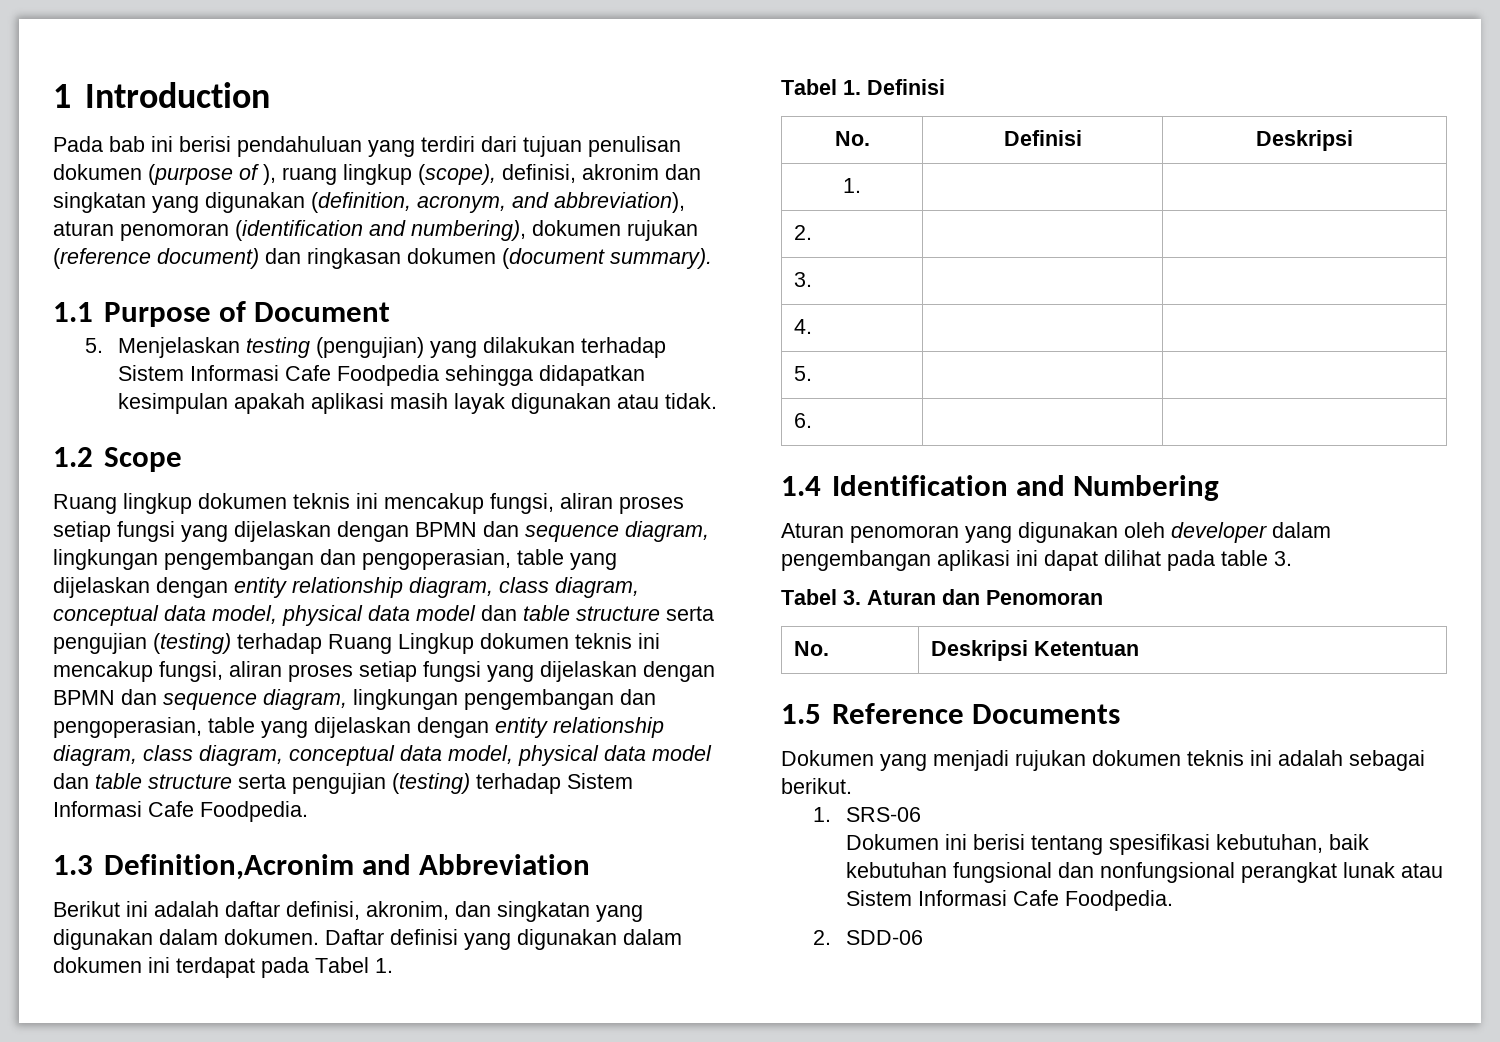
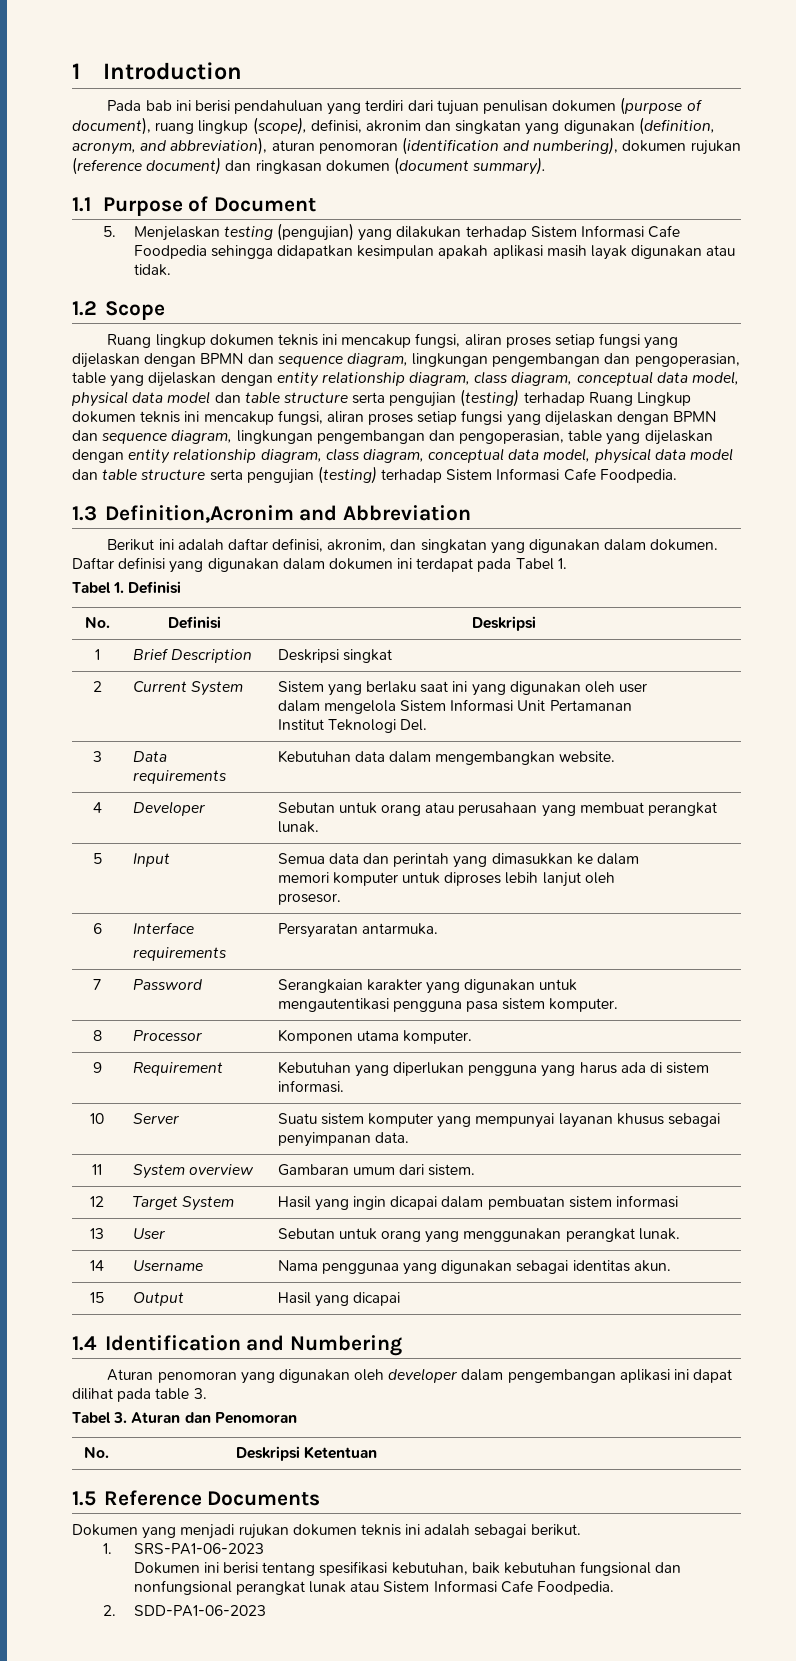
- Pada bab ini berisi pendahuluan yang terdiri dari tujuan penulisan dokumen (purpose of ), ruang lingkup (scope), definisi, akronim dan singkatan yang digunakan (definition, acronym, and abbreviation), aturan penomoran (identification and numbering), dokumen rujukan (reference document) dan ringkasan dokumen (document summary).
+ Pada bab ini berisi pendahuluan yang terdiri dari tujuan penulisan dokumen (purpose of document), ruang lingkup (scope), definisi, akronim dan singkatan yang digunakan (definition, acronym, and abbreviation), aturan penomoran (identification and numbering), dokumen rujukan (reference document) dan ringkasan dokumen (document summary).
- 1. | |
- 2. | |
- 3. | |
- 4. | |
- 5. | |
- 6. | |
+ 1 | Brief Description | Deskripsi singkat
+ 2 | Current System | Sistem yang berlaku saat ini yang digunakan oleh user
+ dalam mengelola Sistem Informasi Unit Pertamanan
+ Institut Teknologi Del.
+ 3 | Data requirements | Kebutuhan data dalam mengembangkan website.
+ 4 | Developer | Sebutan untuk orang atau perusahaan yang membuat perangkat lunak.
+ 5 | Input | Semua data dan perintah yang dimasukkan ke dalam
+ memori komputer untuk diproses lebih lanjut oleh
+ prosesor.
+ 6 | Interface
+ requirements | Persyaratan antarmuka.
+ 7 | Password | Serangkaian karakter yang digunakan untuk
+ mengautentikasi pengguna pasa sistem komputer.
+ 8 | Processor | Komponen utama komputer.
+ 9 | Requirement | Kebutuhan yang diperlukan pengguna yang harus ada di sistem informasi.
+ 10 | Server | Suatu sistem komputer yang mempunyai layanan khusus sebagai penyimpanan data.
+ 11 | System overview | Gambaran umum dari sistem.
+ 12 | Target System | Hasil yang ingin dicapai dalam pembuatan sistem informasi
+ 13 | User | Sebutan untuk orang yang menggunakan perangkat lunak.
+ 14 | Username | Nama penggunaa yang digunakan sebagai identitas akun.
+ 15 | Output | Hasil yang dicapai
- 1. SRS-06
+ 1. SRS-PA1-06-2023
- 2. SDD-06
+ 2. SDD-PA1-06-2023

